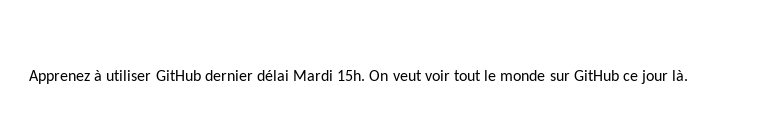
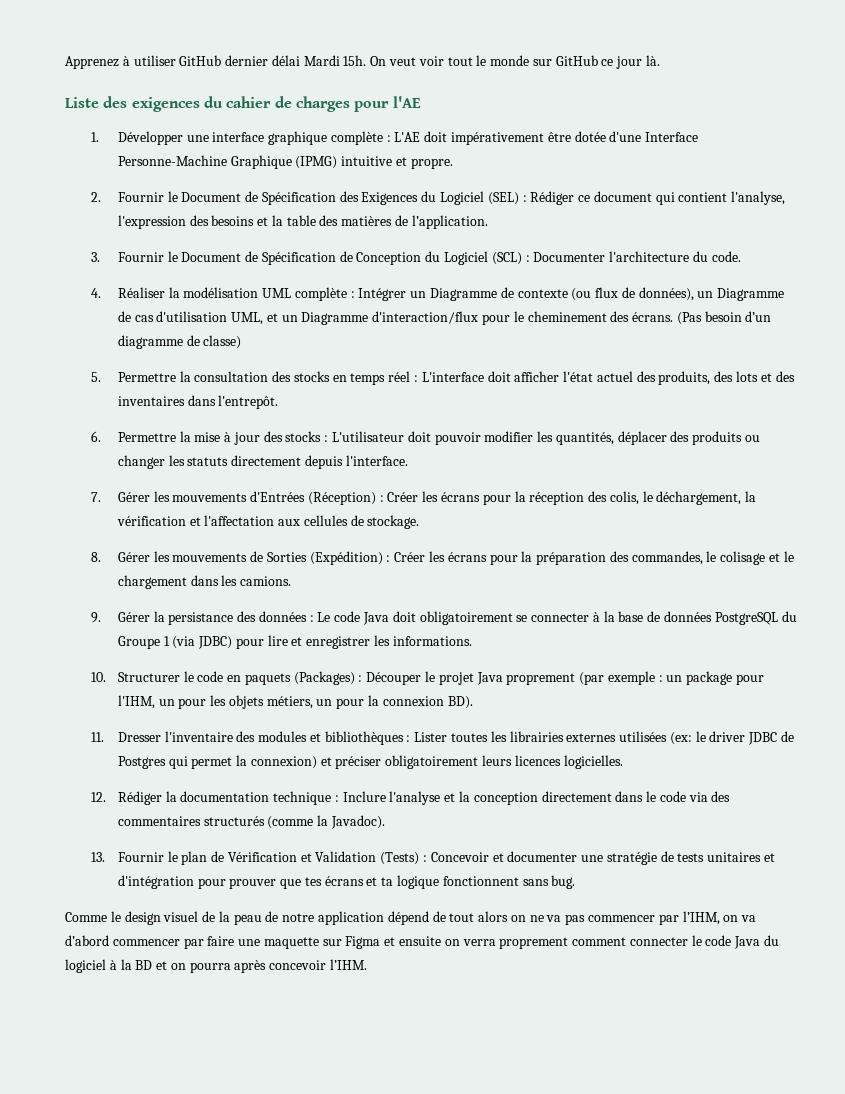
+ Liste des exigences du cahier de charges pour l'AE
+ 1. Développer une interface graphique complète : L'AE doit impérativement être dotée d'une Interface Personne-Machine Graphique (IPMG) intuitive et propre.
+ 2. Fournir le Document de Spécification des Exigences du Logiciel (SEL) : Rédiger ce document qui contient l'analyse, l'expression des besoins et la table des matières de l’application.
+ 3. Fournir le Document de Spécification de Conception du Logiciel (SCL) : Documenter l'architecture du code.
+ 4. Réaliser la modélisation UML complète : Intégrer un Diagramme de contexte (ou flux de données), un Diagramme de cas d'utilisation UML, et un Diagramme d'interaction/flux pour le cheminement des écrans. (Pas besoin d’un diagramme de classe)
+ 5. Permettre la consultation des stocks en temps réel : L'interface doit afficher l'état actuel des produits, des lots et des inventaires dans l'entrepôt.
+ 6. Permettre la mise à jour des stocks : L'utilisateur doit pouvoir modifier les quantités, déplacer des produits ou changer les statuts directement depuis l'interface.
+ 7. Gérer les mouvements d'Entrées (Réception) : Créer les écrans pour la réception des colis, le déchargement, la vérification et l'affectation aux cellules de stockage.
+ 8. Gérer les mouvements de Sorties (Expédition) : Créer les écrans pour la préparation des commandes, le colisage et le chargement dans les camions.
+ 9. Gérer la persistance des données : Le code Java doit obligatoirement se connecter à la base de données PostgreSQL du Groupe 1 (via JDBC) pour lire et enregistrer les informations.
+ 10. Structurer le code en paquets (Packages) : Découper le projet Java proprement (par exemple : un package pour l'IHM, un pour les objets métiers, un pour la connexion BD).
+ 11. Dresser l'inventaire des modules et bibliothèques : Lister toutes les librairies externes utilisées (ex: le driver JDBC de Postgres qui permet la connexion) et préciser obligatoirement leurs licences logicielles.
+ 12. Rédiger la documentation technique : Inclure l'analyse et la conception directement dans le code via des commentaires structurés (comme la Javadoc).
+ 13. Fournir le plan de Vérification et Validation (Tests) : Concevoir et documenter une stratégie de tests unitaires et d'intégration pour prouver que tes écrans et ta logique fonctionnent sans bug.
+ Comme le design visuel de la peau de notre application dépend de tout alors on ne va pas commencer par l’IHM, on va d’abord commencer par faire une maquette sur Figma et ensuite on verra proprement comment connecter le code Java du logiciel à la BD et on pourra après concevoir l’IHM.

